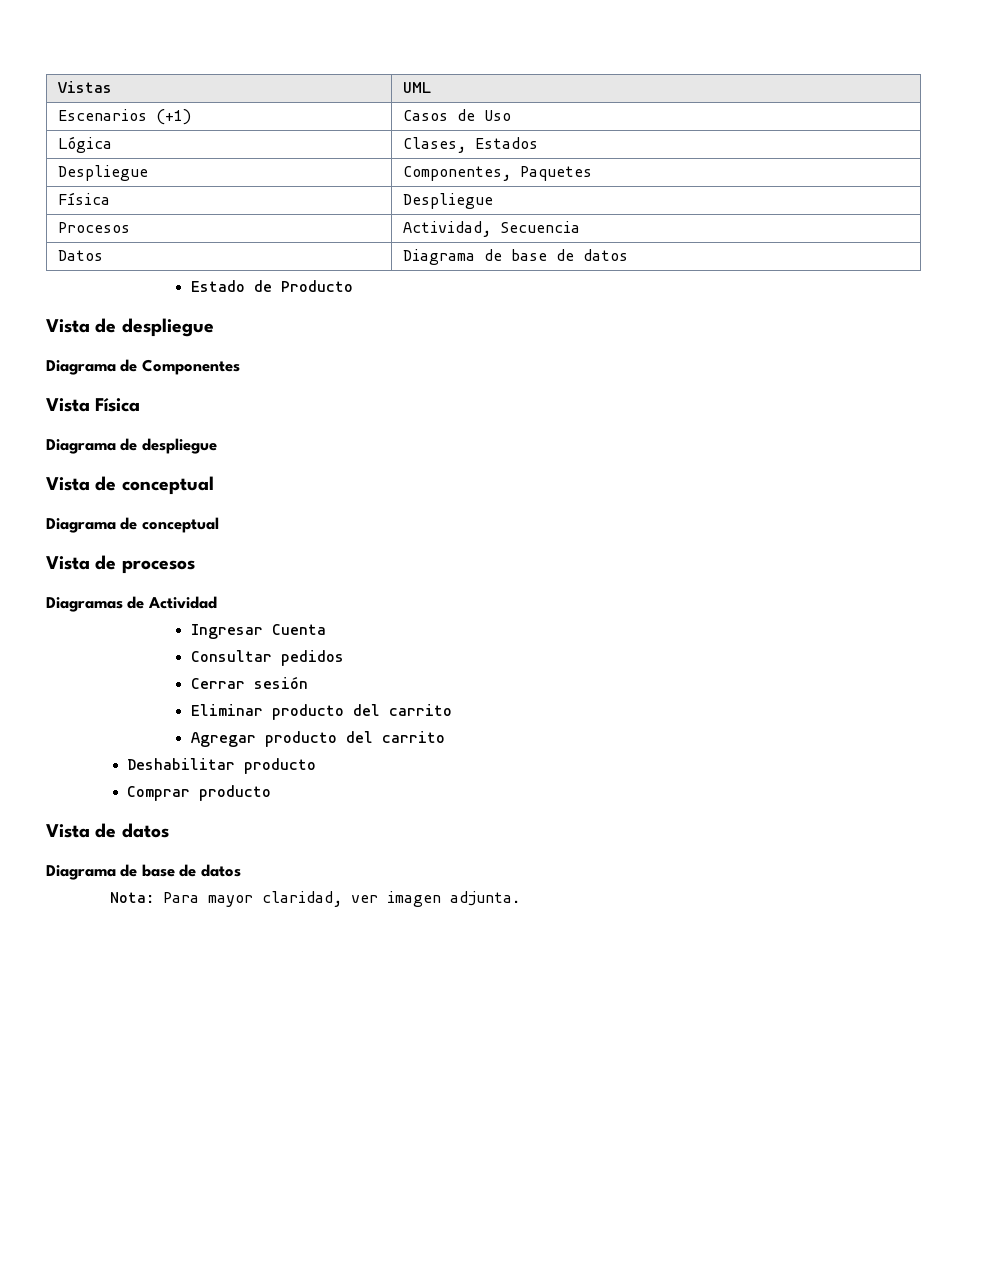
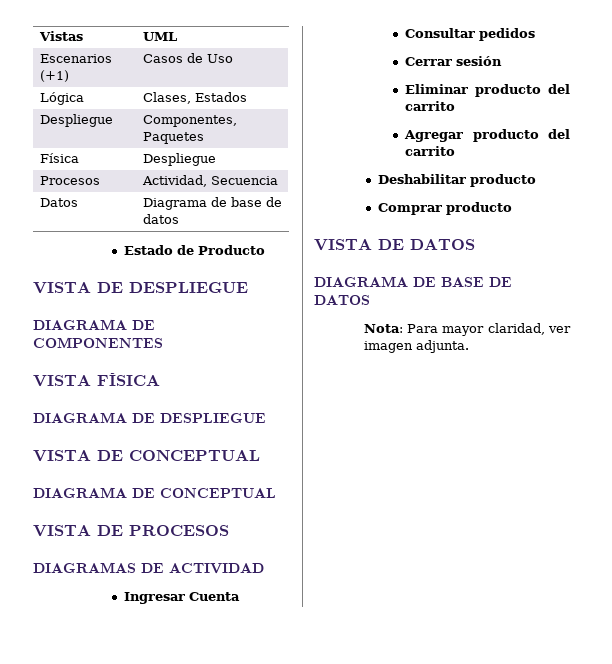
- Vista de despliegue
- Diagrama de Componentes
- Vista Física
- Diagrama de despliegue
- Vista de conceptual
- Diagrama de conceptual
- Vista de procesos
- Diagramas de Actividad
+ VISTA DE DESPLIEGUE
+ DIAGRAMA DE COMPONENTES
+ VISTA FÍSICA
+ DIAGRAMA DE DESPLIEGUE
+ VISTA DE CONCEPTUAL
+ DIAGRAMA DE CONCEPTUAL
+ VISTA DE PROCESOS
+ DIAGRAMAS DE ACTIVIDAD
- Vista de datos
- Diagrama de base de datos
+ VISTA DE DATOS
+ DIAGRAMA DE BASE DE DATOS

